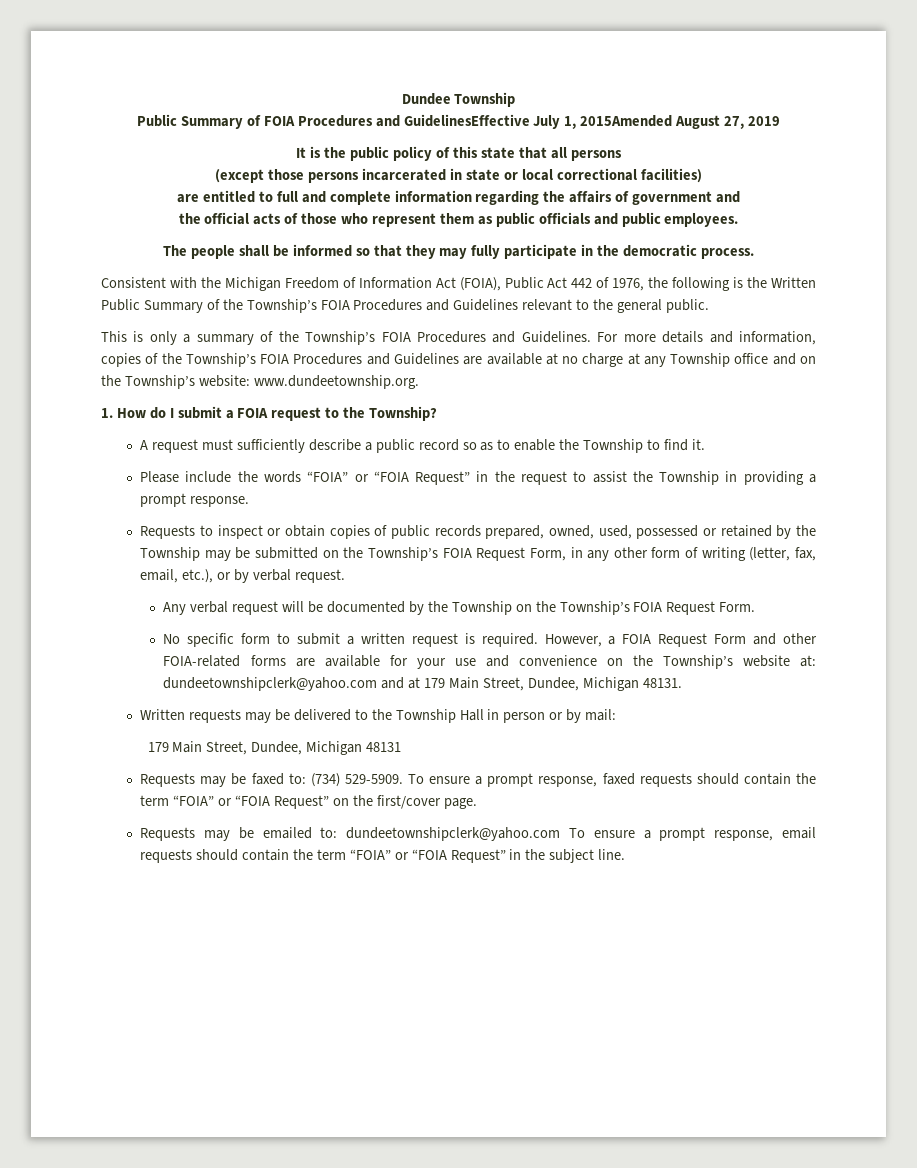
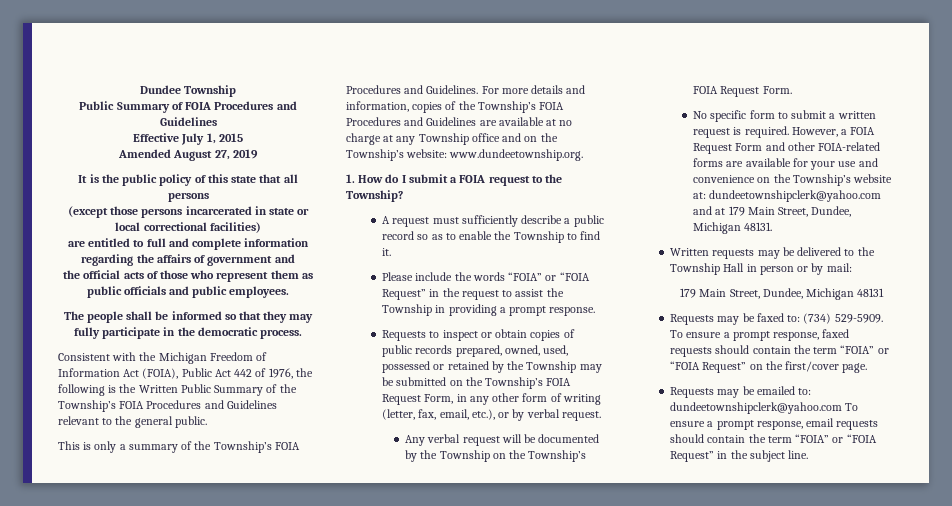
- Public Summary of FOIA Procedures and GuidelinesEffective July 1, 2015Amended August 27, 2019
+ Public Summary of FOIA Procedures and Guidelines
+ Effective July 1, 2015
+ Amended August 27, 2019

